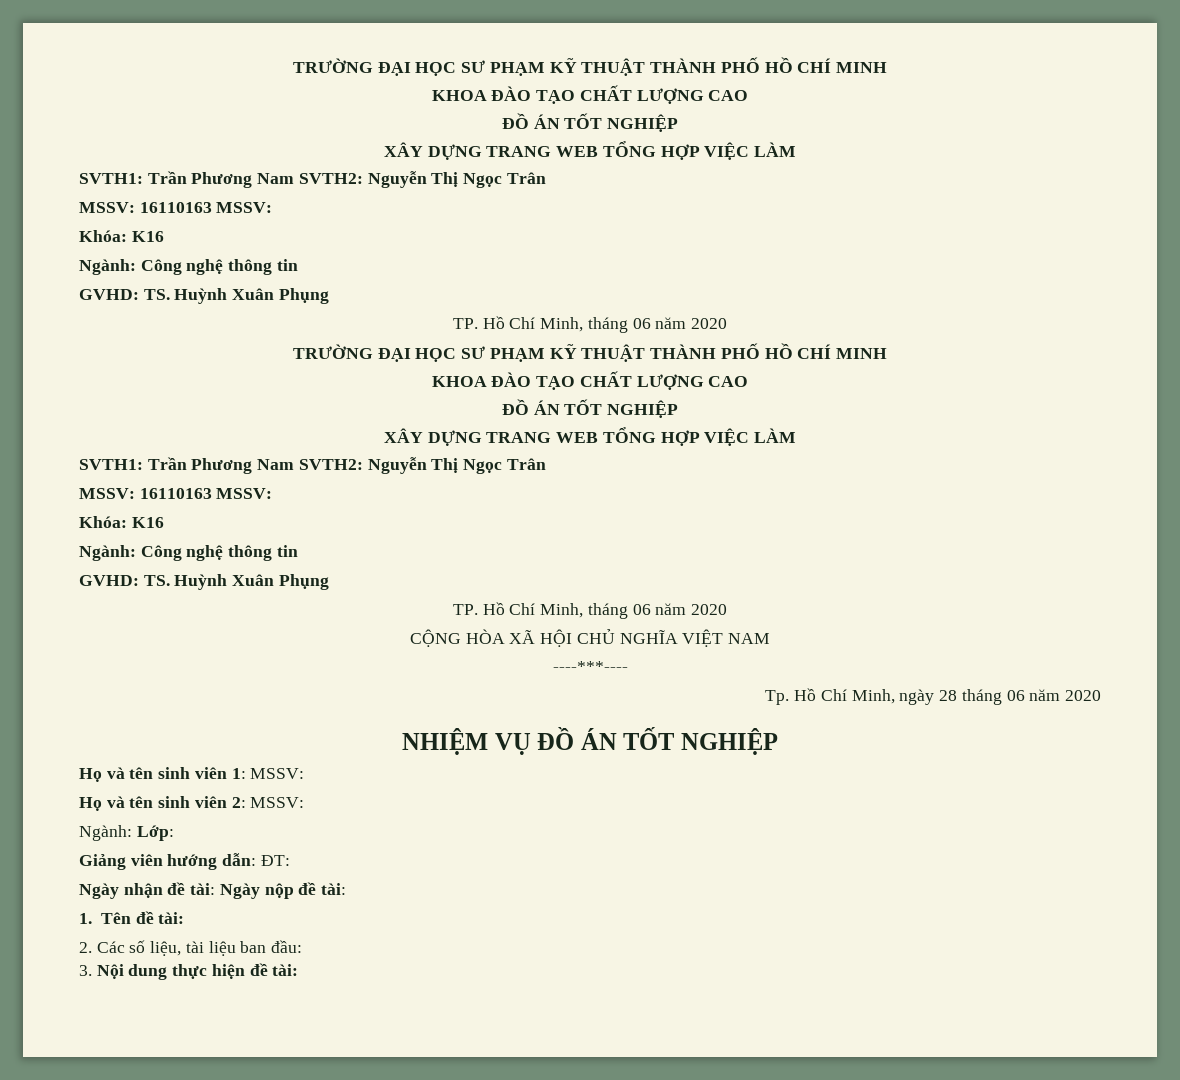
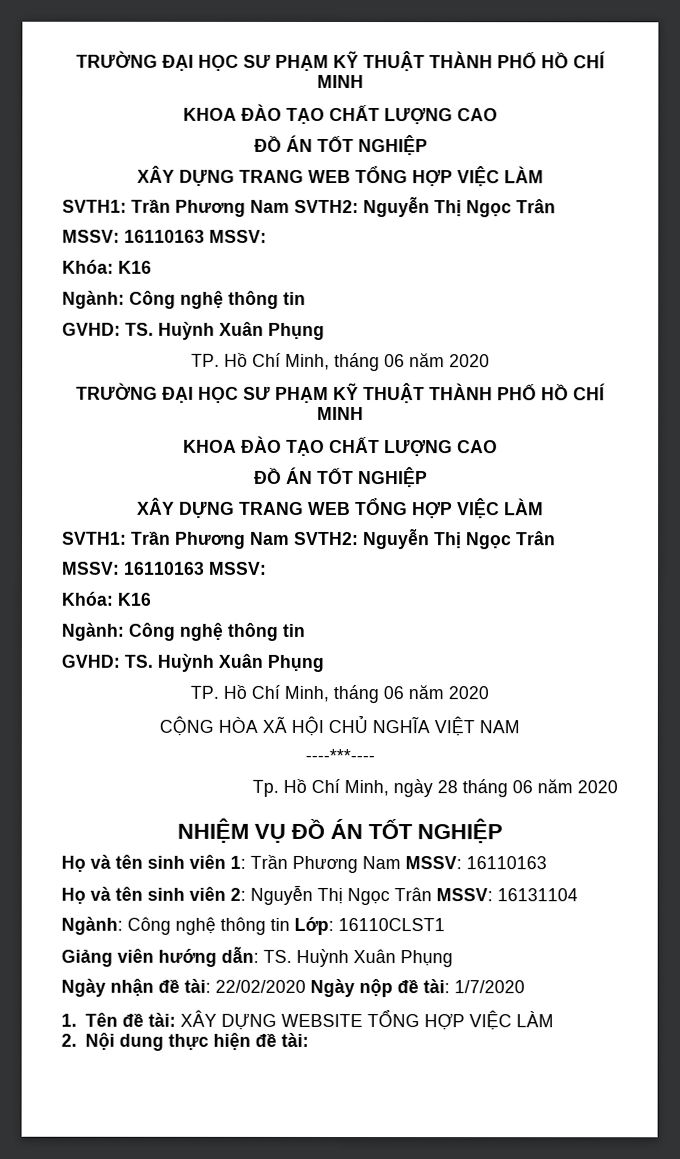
- Họ và tên sinh viên 1: MSSV:
+ Họ và tên sinh viên 1: Trần Phương Nam MSSV: 16110163
- Họ và tên sinh viên 2: MSSV:
- Ngành: Lớp:
+ Họ và tên sinh viên 2: Nguyễn Thị Ngọc Trân MSSV: 16131104
+ Ngành: Công nghệ thông tin Lớp: 16110CLST1
- Giảng viên hướng dẫn: ĐT:
+ Giảng viên hướng dẫn: TS. Huỳnh Xuân Phụng
- Ngày nhận đề tài: Ngày nộp đề tài:
+ Ngày nhận đề tài: 22/02/2020 Ngày nộp đề tài: 1/7/2020
- 1. Tên đề tài:
- 2. Các số liệu, tài liệu ban đầu:
- 3. Nội dung thực hiện đề tài:
+ 1. Tên đề tài: XÂY DỰNG WEBSITE TỔNG HỢP VIỆC LÀM
+ 2. Nội dung thực hiện đề tài:

